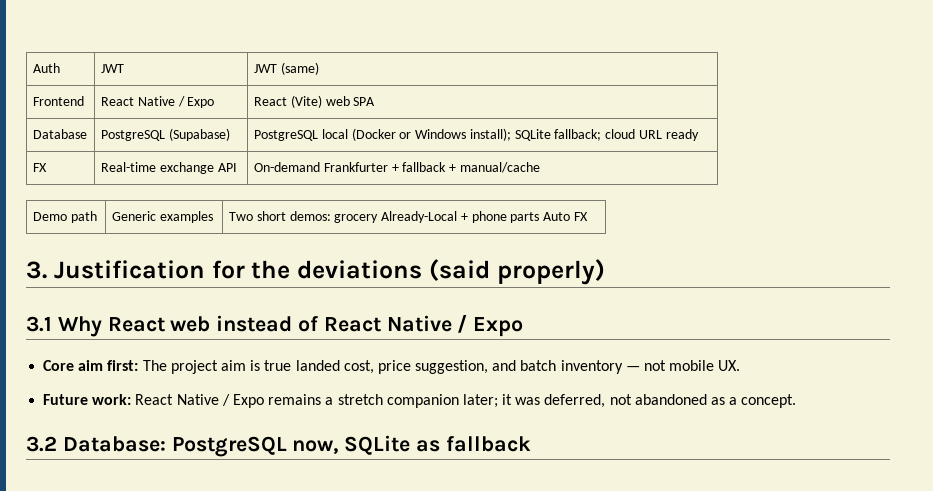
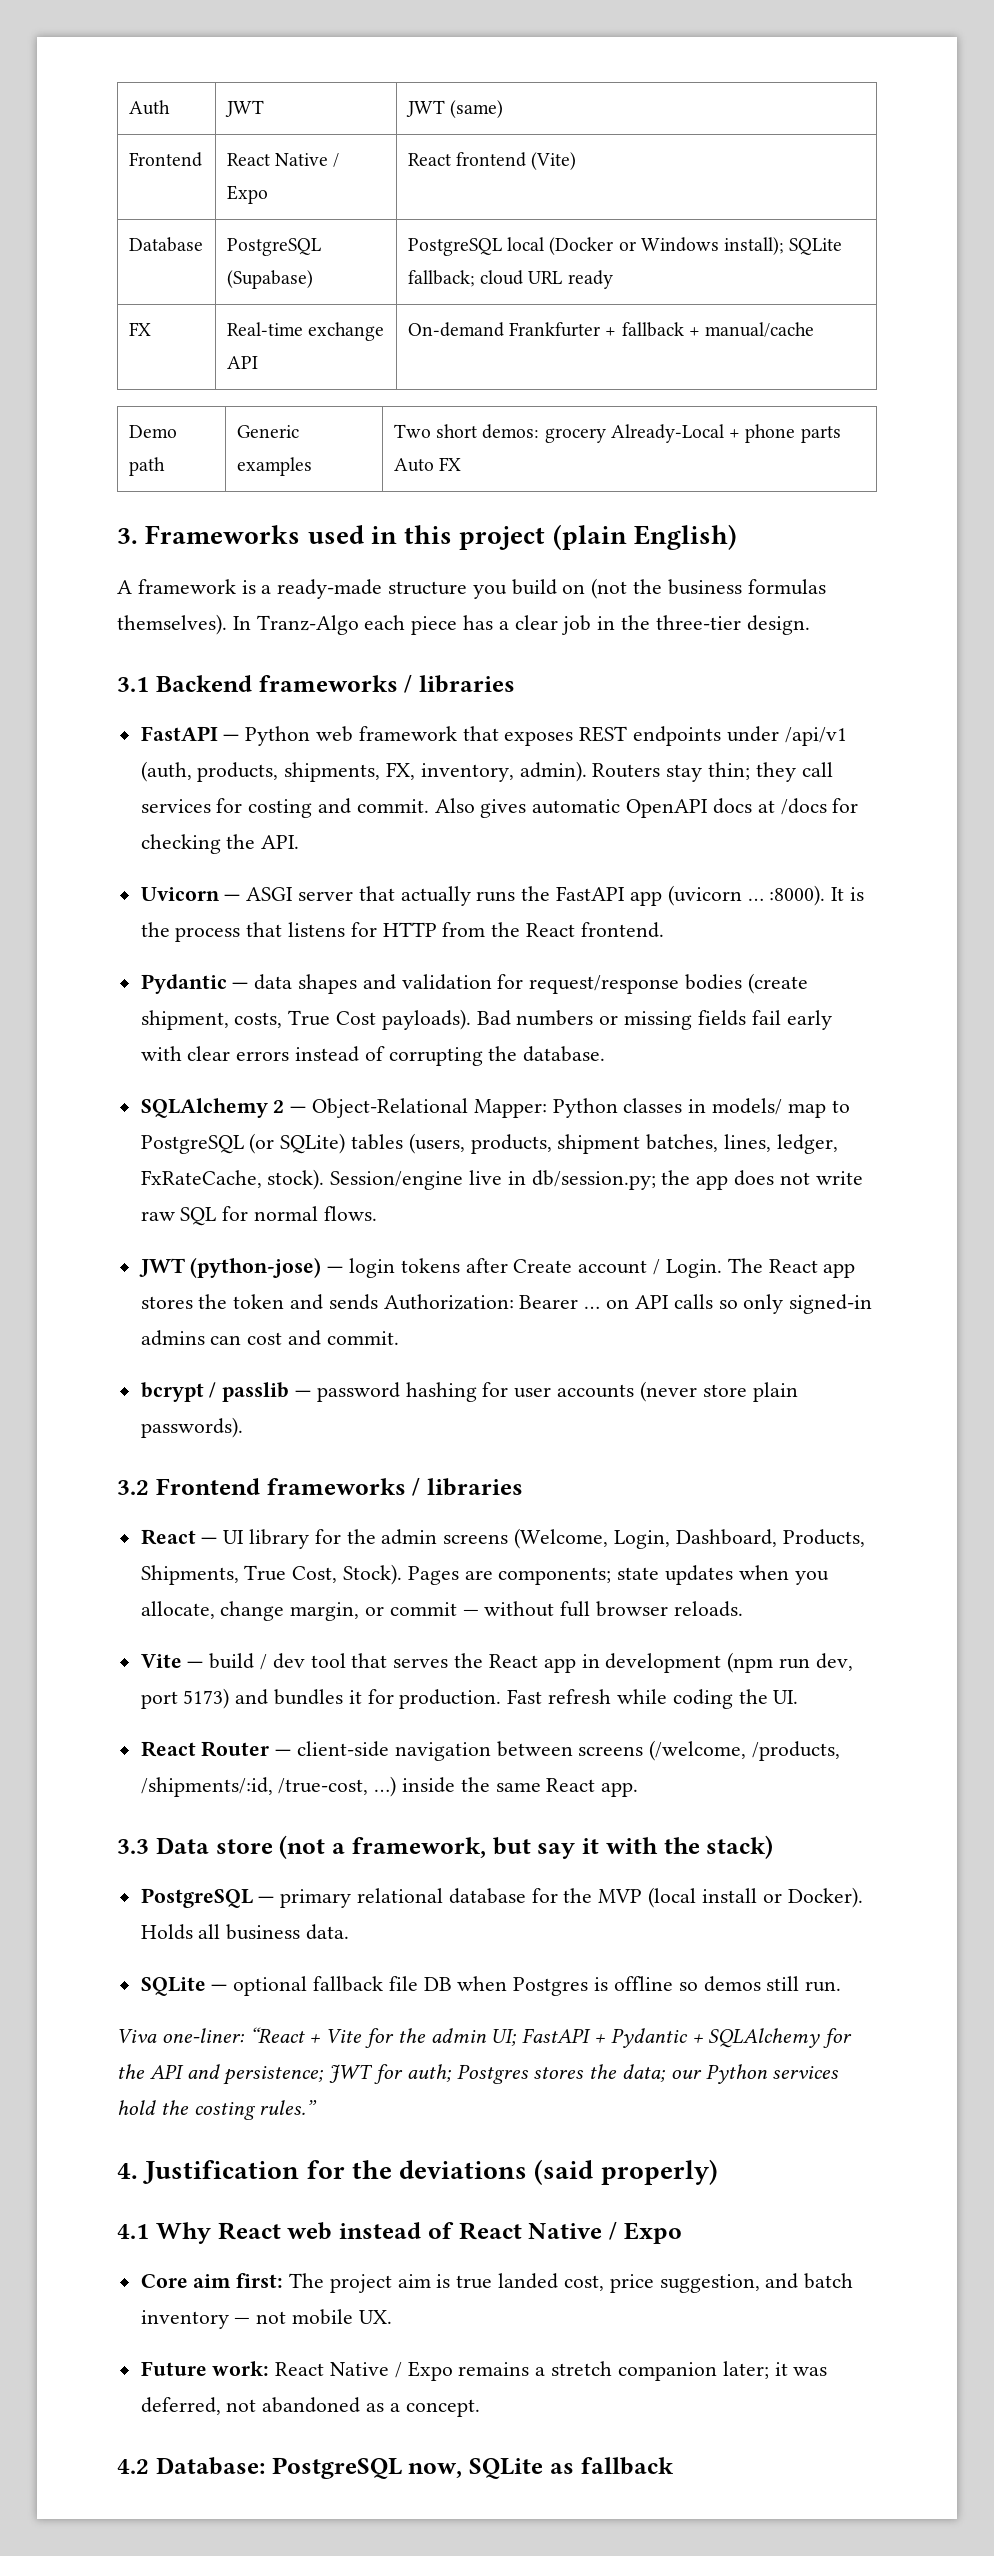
- Frontend | React Native / Expo | React (Vite) web SPA
+ Frontend | React Native / Expo | React frontend (Vite)
- 3. Justification for the deviations (said properly)
+ 3. Frameworks used in this project (plain English)
+ A framework is a ready-made structure you build on (not the business formulas themselves). In Tranz-Algo each piece has a clear job in the three-tier design.
+ 3.1 Backend frameworks / libraries
+ FastAPI — Python web framework that exposes REST endpoints under /api/v1 (auth, products, shipments, FX, inventory, admin). Routers stay thin; they call services for costing and commit. Also gives automatic OpenAPI docs at /docs for checking the API.
+ Uvicorn — ASGI server that actually runs the FastAPI app (uvicorn … :8000). It is the process that listens for HTTP from the React frontend.
+ Pydantic — data shapes and validation for request/response bodies (create shipment, costs, True Cost payloads). Bad numbers or missing fields fail early with clear errors instead of corrupting the database.
+ SQLAlchemy 2 — Object-Relational Mapper: Python classes in models/ map to PostgreSQL (or SQLite) tables (users, products, shipment batches, lines, ledger, FxRateCache, stock). Session/engine live in db/session.py; the app does not write raw SQL for normal flows.
+ JWT (python-jose) — login tokens after Create account / Login. The React app stores the token and sends Authorization: Bearer … on API calls so only signed-in admins can cost and commit.
+ bcrypt / passlib — password hashing for user accounts (never store plain passwords).
+ 3.2 Frontend frameworks / libraries
+ React — UI library for the admin screens (Welcome, Login, Dashboard, Products, Shipments, True Cost, Stock). Pages are components; state updates when you allocate, change margin, or commit — without full browser reloads.
+ Vite — build / dev tool that serves the React app in development (npm run dev, port 5173) and bundles it for production. Fast refresh while coding the UI.
+ React Router — client-side navigation between screens (/welcome, /products, /shipments/:id, /true-cost, …) inside the same React app.
+ 3.3 Data store (not a framework, but say it with the stack)
+ PostgreSQL — primary relational database for the MVP (local install or Docker). Holds all business data.
+ SQLite — optional fallback file DB when Postgres is offline so demos still run.
+ Viva one-liner: “React + Vite for the admin UI; FastAPI + Pydantic + SQLAlchemy for the API and persistence; JWT for auth; Postgres stores the data; our Python services hold the costing rules.”
+ 4. Justification for the deviations (said properly)
- 3.1 Why React web instead of React Native / Expo
+ 4.1 Why React web instead of React Native / Expo
- 3.2 Database: PostgreSQL now, SQLite as fallback
+ 4.2 Database: PostgreSQL now, SQLite as fallback

